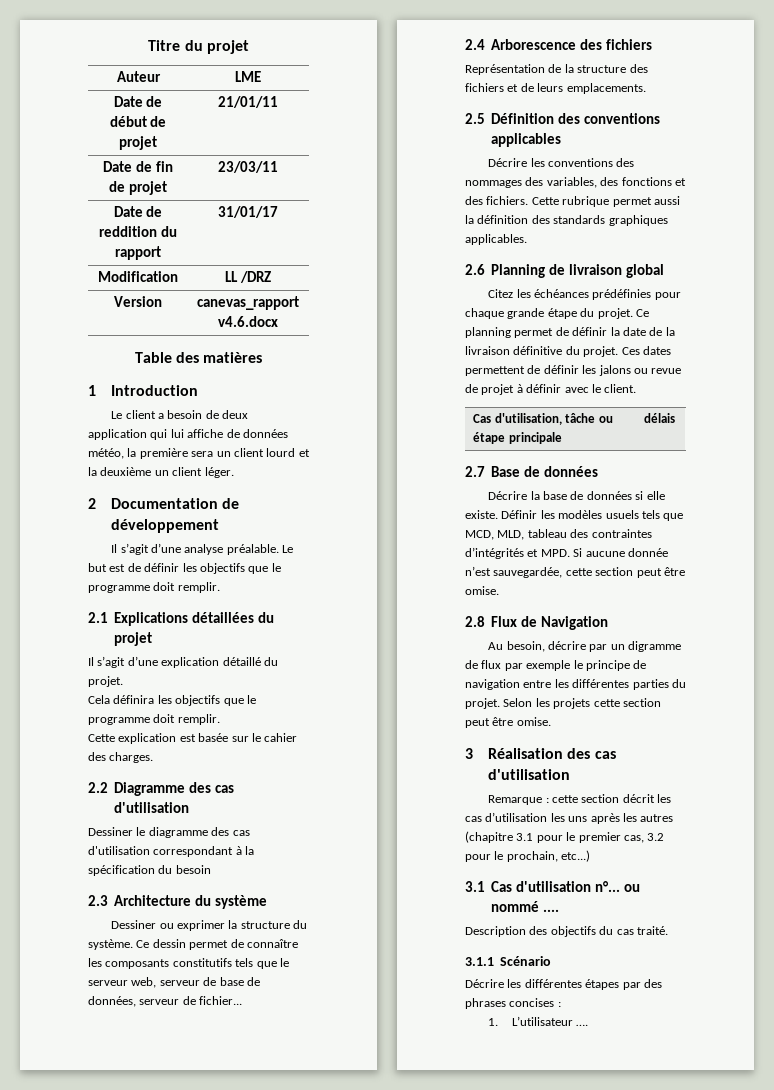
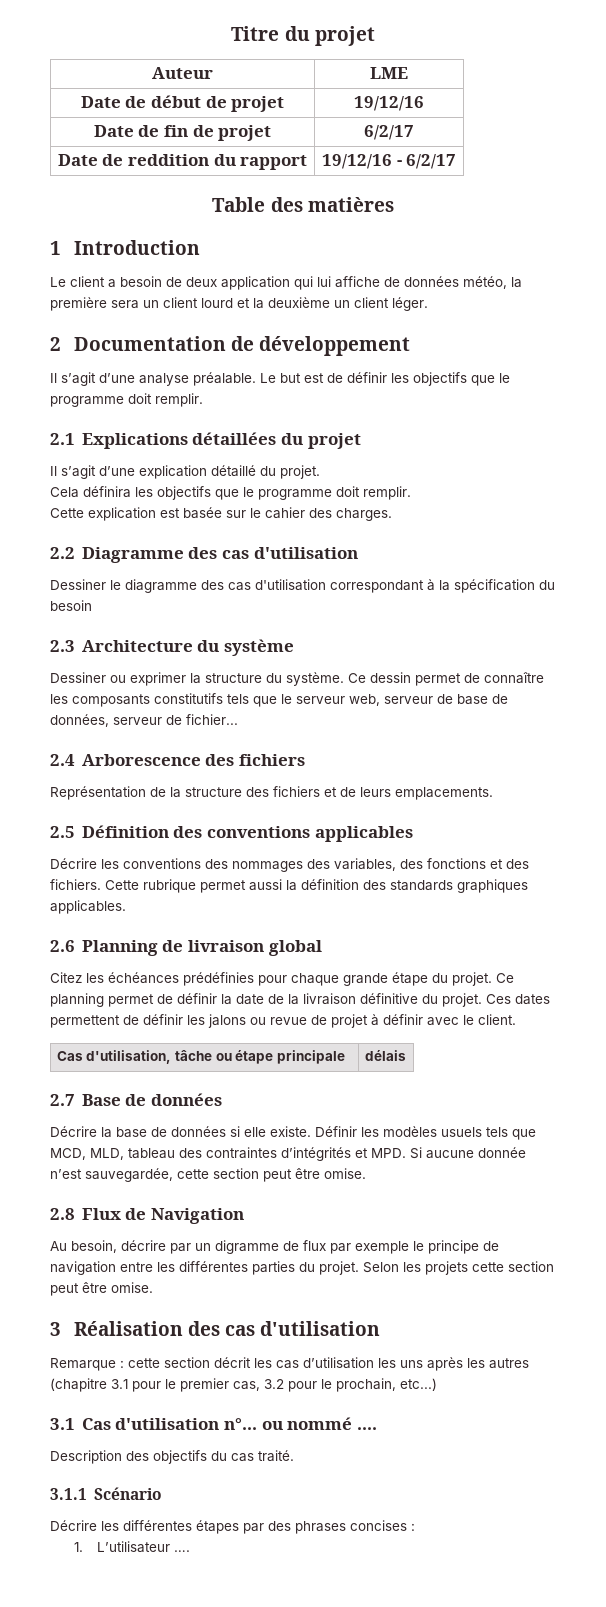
- Date de début de projet | 21/01/11
+ Date de début de projet | 19/12/16
- Date de fin de projet | 23/03/11
+ Date de fin de projet | 6/2/17
- Date de reddition du rapport | 31/01/17
- Modification | LL /DRZ
- Version | canevas_rapport v4.6.docx
+ Date de reddition du rapport | 19/12/16 - 6/2/17

